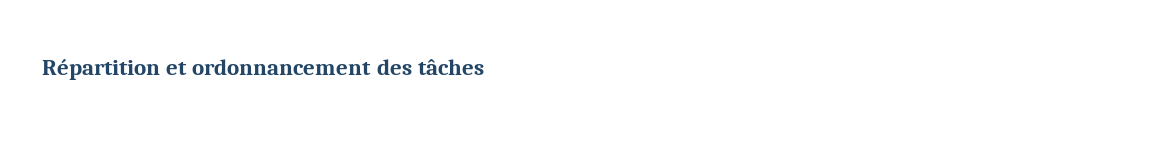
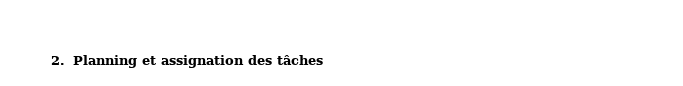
- Répartition et ordonnancement des tâches
+ 2. Planning et assignation des tâches

